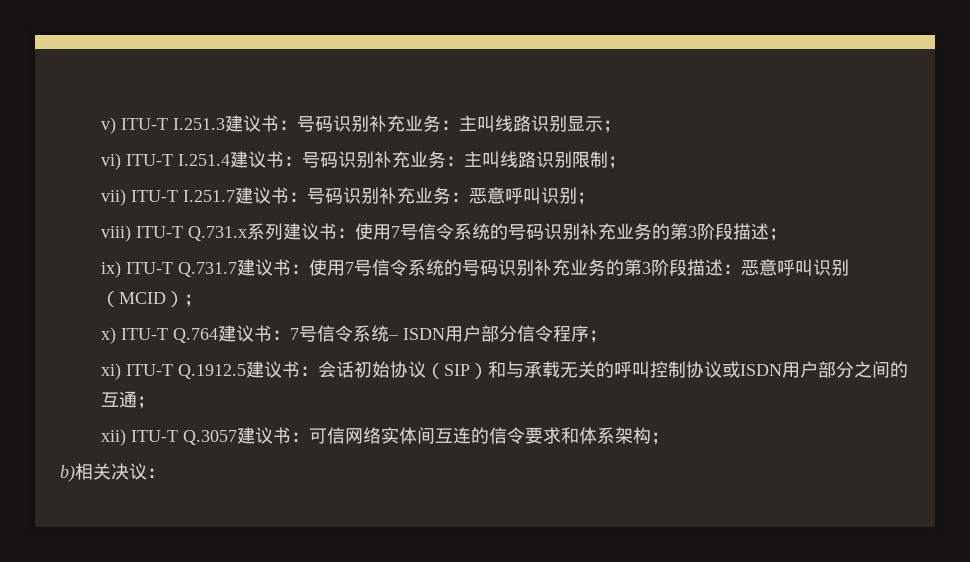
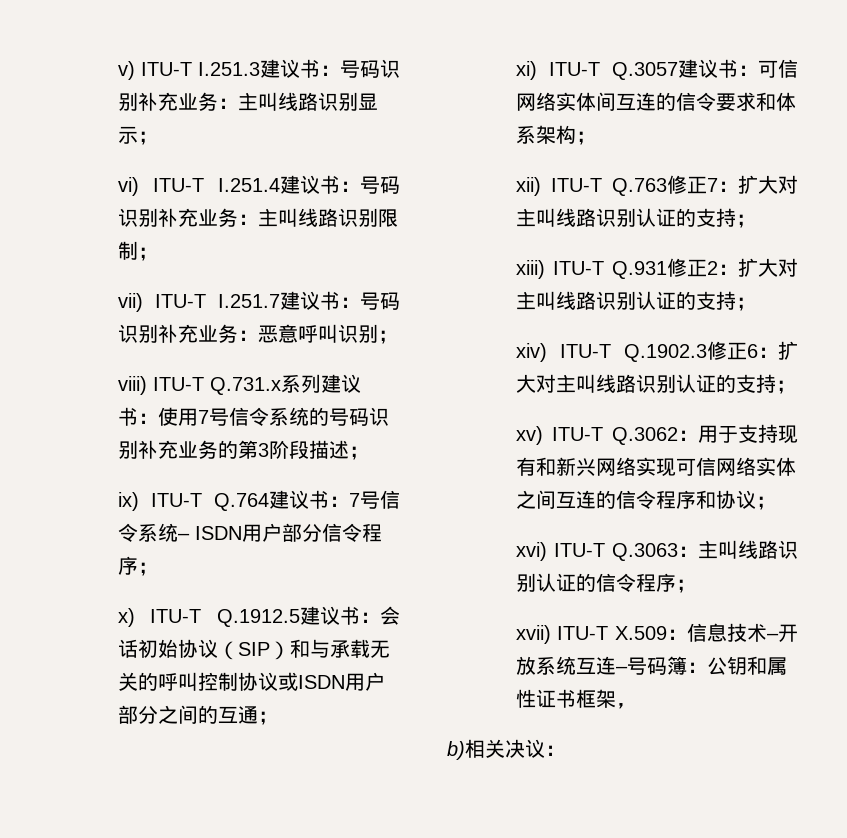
- ix) ITU-T Q.731.7建议书：使用7号信令系统的号码识别补充业务的第3阶段描述：恶意呼叫识别（MCID）；
- x) ITU-T Q.764建议书：7号信令系统– ISDN用户部分信令程序；
+ ix) ITU-T Q.764建议书：7号信令系统– ISDN用户部分信令程序；
- xi) ITU-T Q.1912.5建议书：会话初始协议（SIP）和与承载无关的呼叫控制协议或ISDN用户部分之间的互通；
+ x) ITU-T Q.1912.5建议书：会话初始协议（SIP）和与承载无关的呼叫控制协议或ISDN用户部分之间的互通；
- xii) ITU-T Q.3057建议书：可信网络实体间互连的信令要求和体系架构；
+ xi) ITU-T Q.3057建议书：可信网络实体间互连的信令要求和体系架构；
+ xii) ITU-T Q.763修正7：扩大对主叫线路识别认证的支持；
+ xiii) ITU-T Q.931修正2：扩大对主叫线路识别认证的支持；
+ xiv) ITU-T Q.1902.3修正6：扩大对主叫线路识别认证的支持；
+ xv) ITU-T Q.3062：用于支持现有和新兴网络实现可信网络实体之间互连的信令程序和协议；
+ xvi) ITU-T Q.3063：主叫线路识别认证的信令程序；
+ xvii) ITU-T X.509：信息技术–开放系统互连–号码簿：公钥和属性证书框架，

